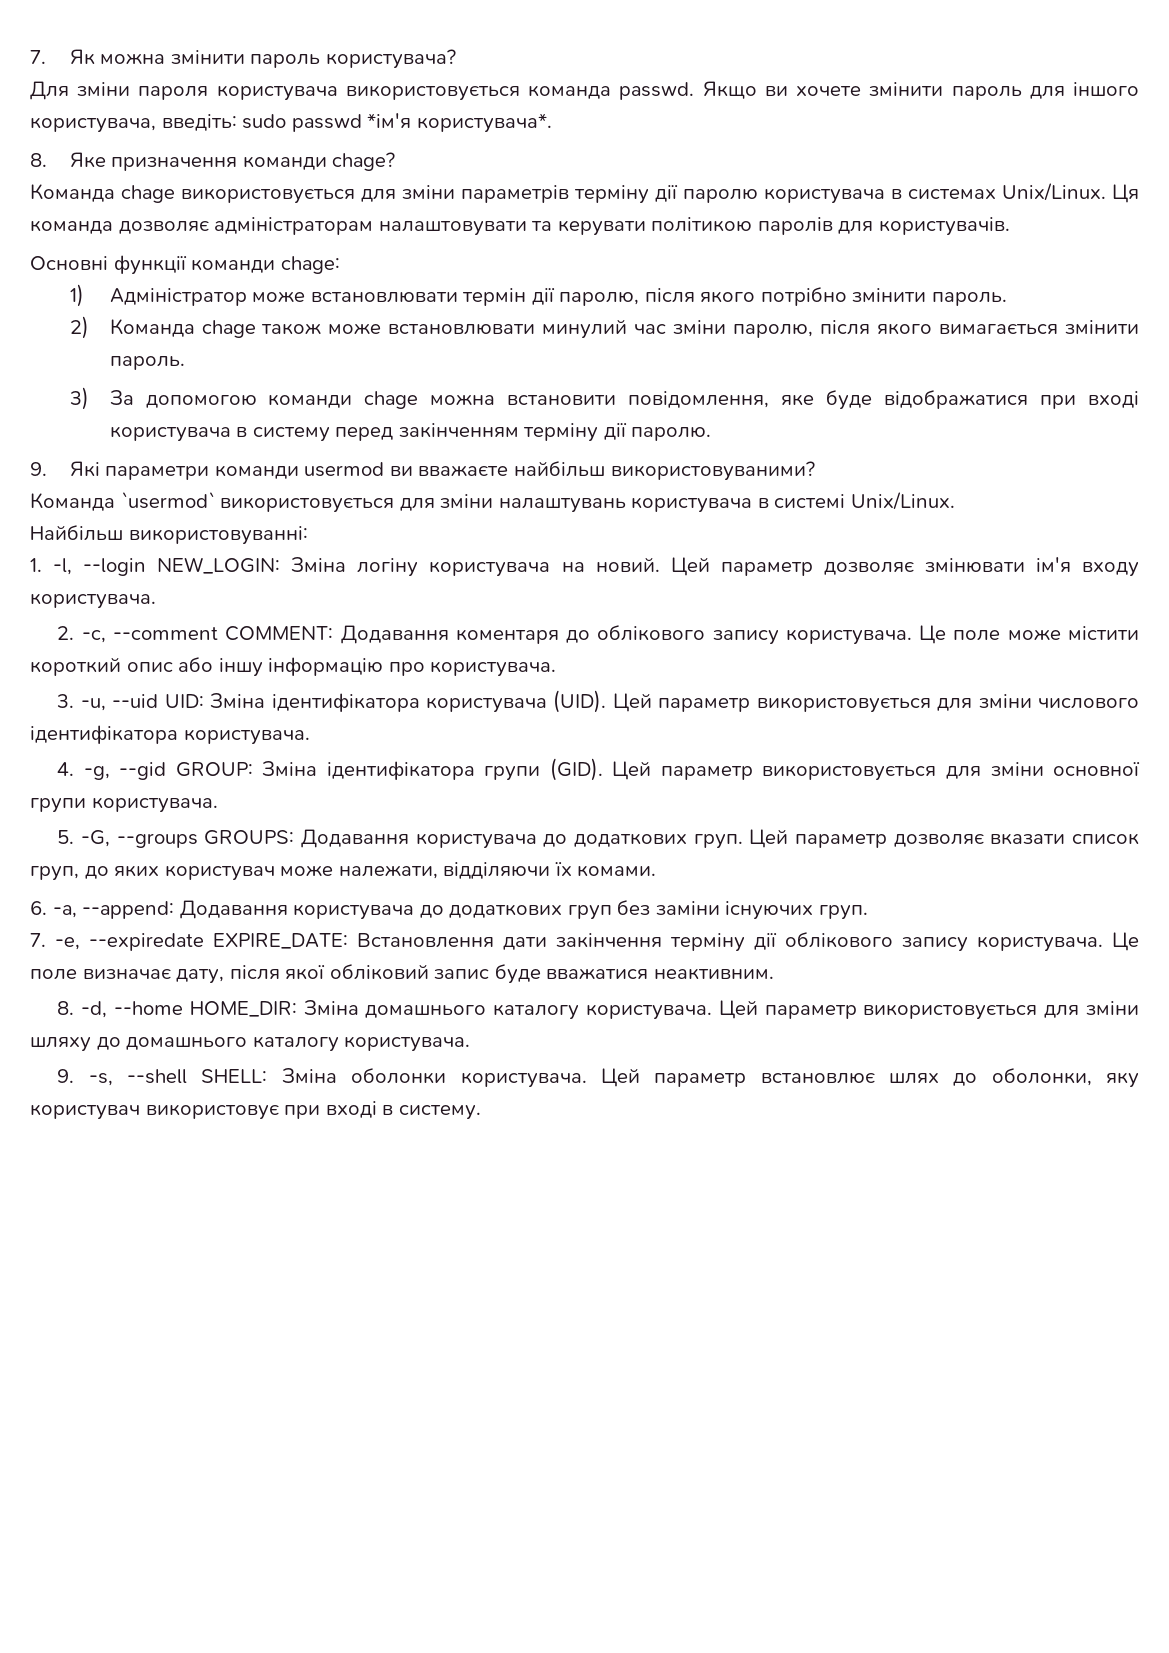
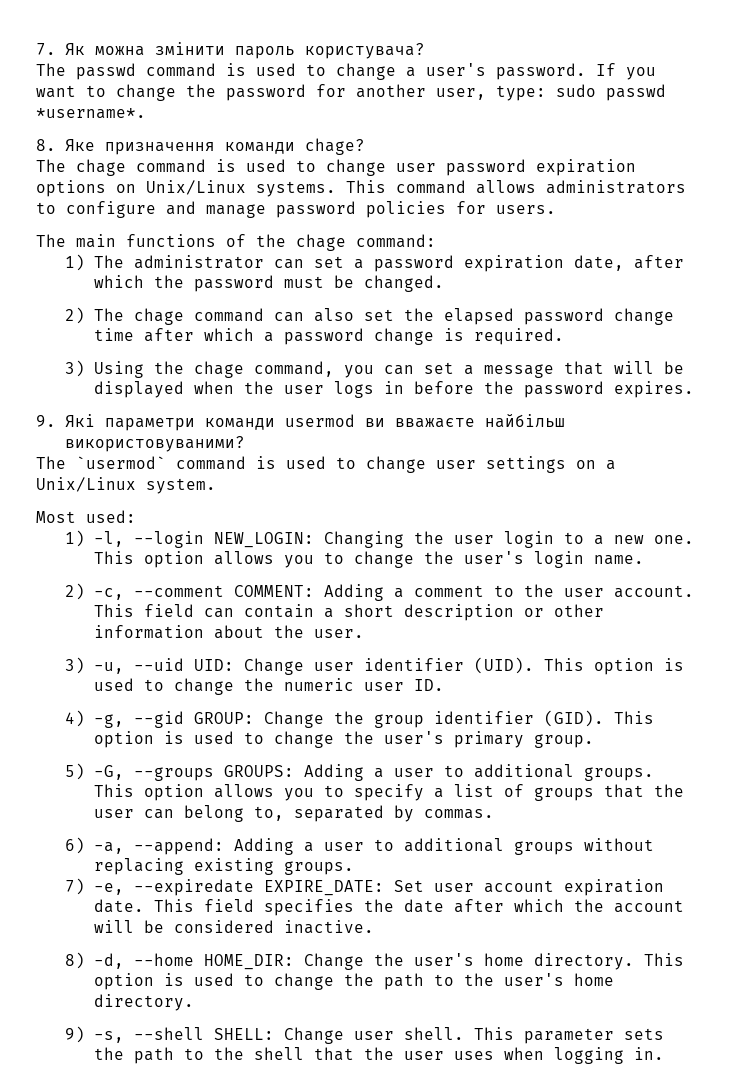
- Для зміни пароля користувача використовується команда passwd. Якщо ви хочете змінити пароль для іншого користувача, введіть: sudo passwd *ім'я користувача*.
+ The passwd command is used to change a user's password. If you want to change the password for another user, type: sudo passwd *username*.
- Команда chage використовується для зміни параметрів терміну дії паролю користувача в системах Unix/Linux. Ця команда дозволяє адміністраторам налаштовувати та керувати політикою паролів для користувачів.
- Основні функції команди chage:
- 1) Адміністратор може встановлювати термін дії паролю, після якого потрібно змінити пароль.
- 2) Команда chage також може встановлювати минулий час зміни паролю, після якого вимагається змінити пароль.
- 3) За допомогою команди chage можна встановити повідомлення, яке буде відображатися при вході користувача в систему перед закінченням терміну дії паролю.
+ The chage command is used to change user password expiration options on Unix/Linux systems. This command allows administrators to configure and manage password policies for users.
+ The main functions of the chage command:
+ 1) The administrator can set a password expiration date, after which the password must be changed.
+ 2) The chage command can also set the elapsed password change time after which a password change is required.
+ 3) Using the chage command, you can set a message that will be displayed when the user logs in before the password expires.
- Команда `usermod` використовується для зміни налаштувань користувача в системі Unix/Linux.
- Найбільш використовуванні:
- 1. -l, --login NEW_LOGIN: Зміна логіну користувача на новий. Цей параметр дозволяє змінювати ім'я входу користувача.
- 2. -c, --comment COMMENT: Додавання коментаря до облікового запису користувача. Це поле може містити короткий опис або іншу інформацію про користувача.
- 3. -u, --uid UID: Зміна ідентифікатора користувача (UID). Цей параметр використовується для зміни числового ідентифікатора користувача.
- 4. -g, --gid GROUP: Зміна ідентифікатора групи (GID). Цей параметр використовується для зміни основної групи користувача.
- 5. -G, --groups GROUPS: Додавання користувача до додаткових груп. Цей параметр дозволяє вказати список груп, до яких користувач може належати, відділяючи їх комами.
- 6. -a, --append: Додавання користувача до додаткових груп без заміни існуючих груп.
- 7. -e, --expiredate EXPIRE_DATE: Встановлення дати закінчення терміну дії облікового запису користувача. Це поле визначає дату, після якої обліковий запис буде вважатися неактивним.
- 8. -d, --home HOME_DIR: Зміна домашнього каталогу користувача. Цей параметр використовується для зміни шляху до домашнього каталогу користувача.
- 9. -s, --shell SHELL: Зміна оболонки користувача. Цей параметр встановлює шлях до оболонки, яку користувач використовує при вході в систему.
+ The `usermod` command is used to change user settings on a Unix/Linux system.
+ Most used:
+ 1) -l, --login NEW_LOGIN: Changing the user login to a new one. This option allows you to change the user's login name.
+ 2) -c, --comment COMMENT: Adding a comment to the user account. This field can contain a short description or other information about the user.
+ 3) -u, --uid UID: Change user identifier (UID). This option is used to change the numeric user ID.
+ 4) -g, --gid GROUP: Change the group identifier (GID). This option is used to change the user's primary group.
+ 5) -G, --groups GROUPS: Adding a user to additional groups. This option allows you to specify a list of groups that the user can belong to, separated by commas.
+ 6) -a, --append: Adding a user to additional groups without replacing existing groups.
+ 7) -e, --expiredate EXPIRE_DATE: Set user account expiration date. This field specifies the date after which the account will be considered inactive.
+ 8) -d, --home HOME_DIR: Change the user's home directory. This option is used to change the path to the user's home directory.
+ 9) -s, --shell SHELL: Change user shell. This parameter sets the path to the shell that the user uses when logging in.

